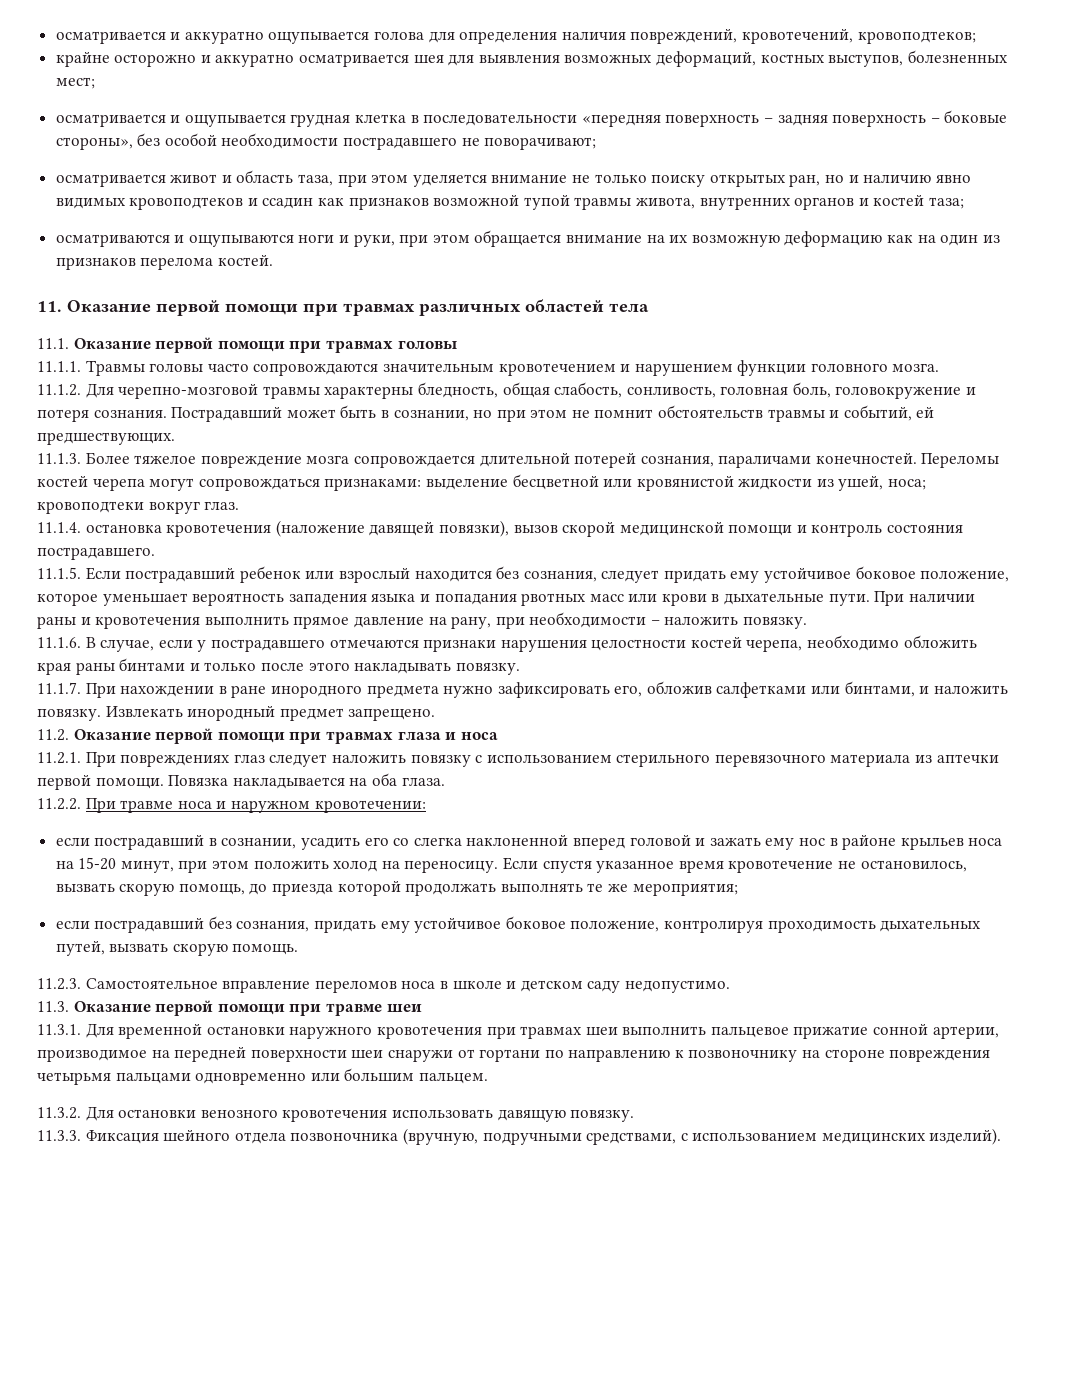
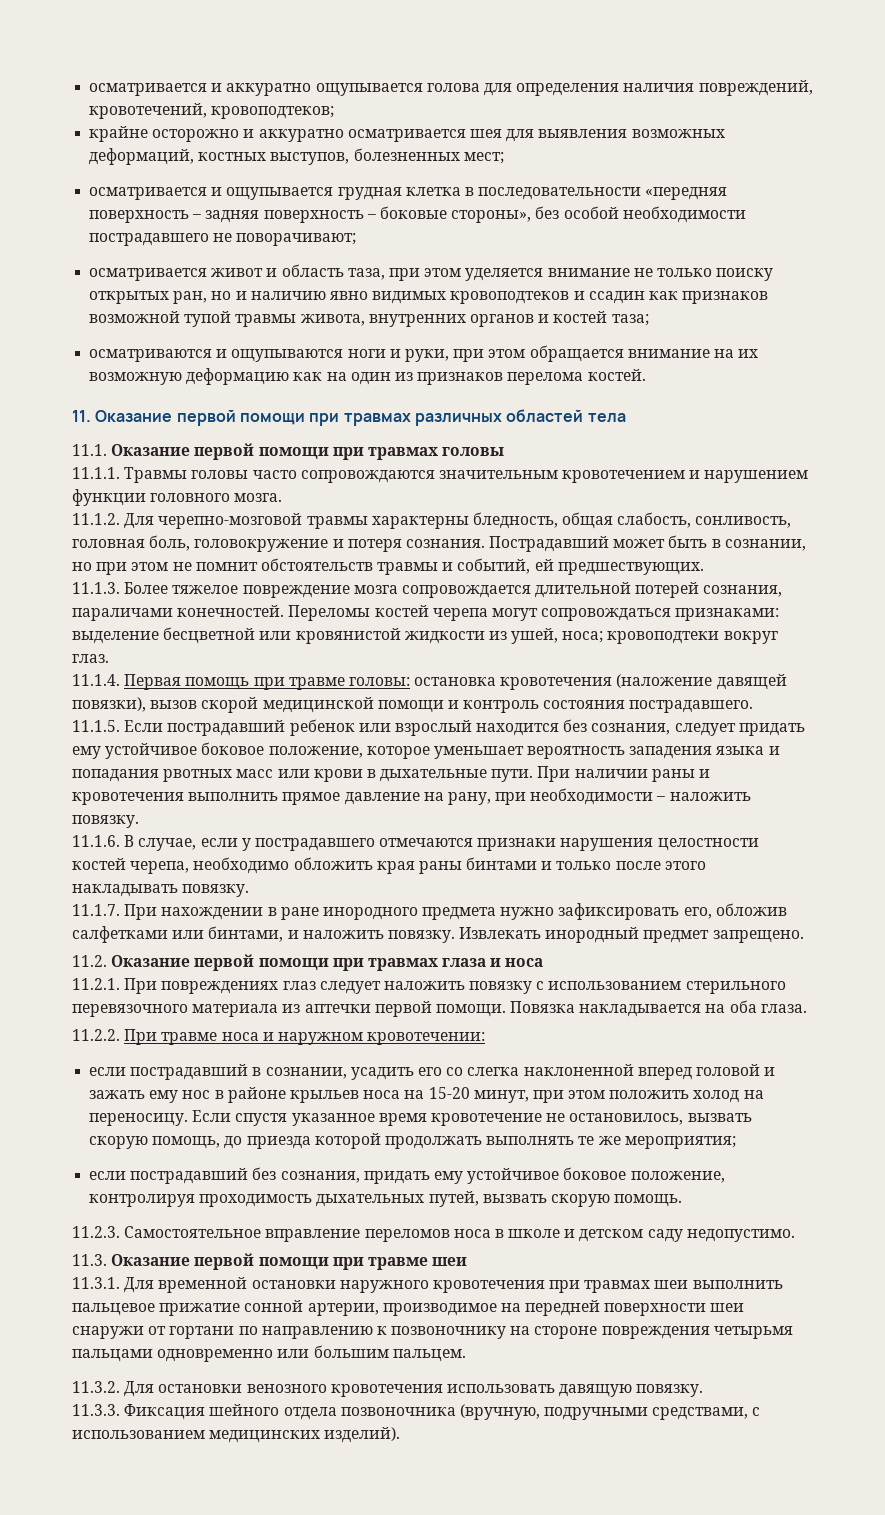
- 11.1.4. остановка кровотечения (наложение давящей повязки), вызов скорой медицинской помощи и контроль состояния пострадавшего.
+ 11.1.4. Первая помощь при травме головы: остановка кровотечения (наложение давящей повязки), вызов скорой медицинской помощи и контроль состояния пострадавшего.

